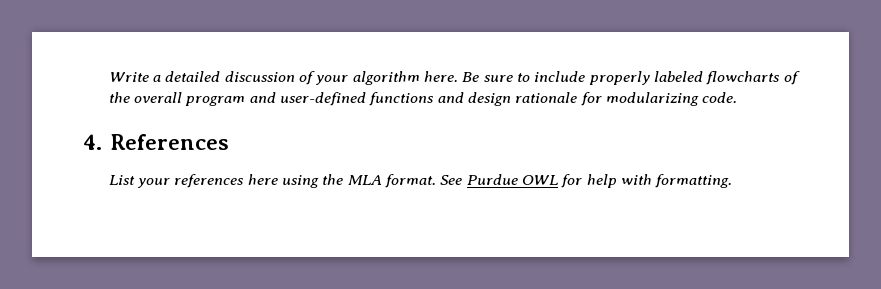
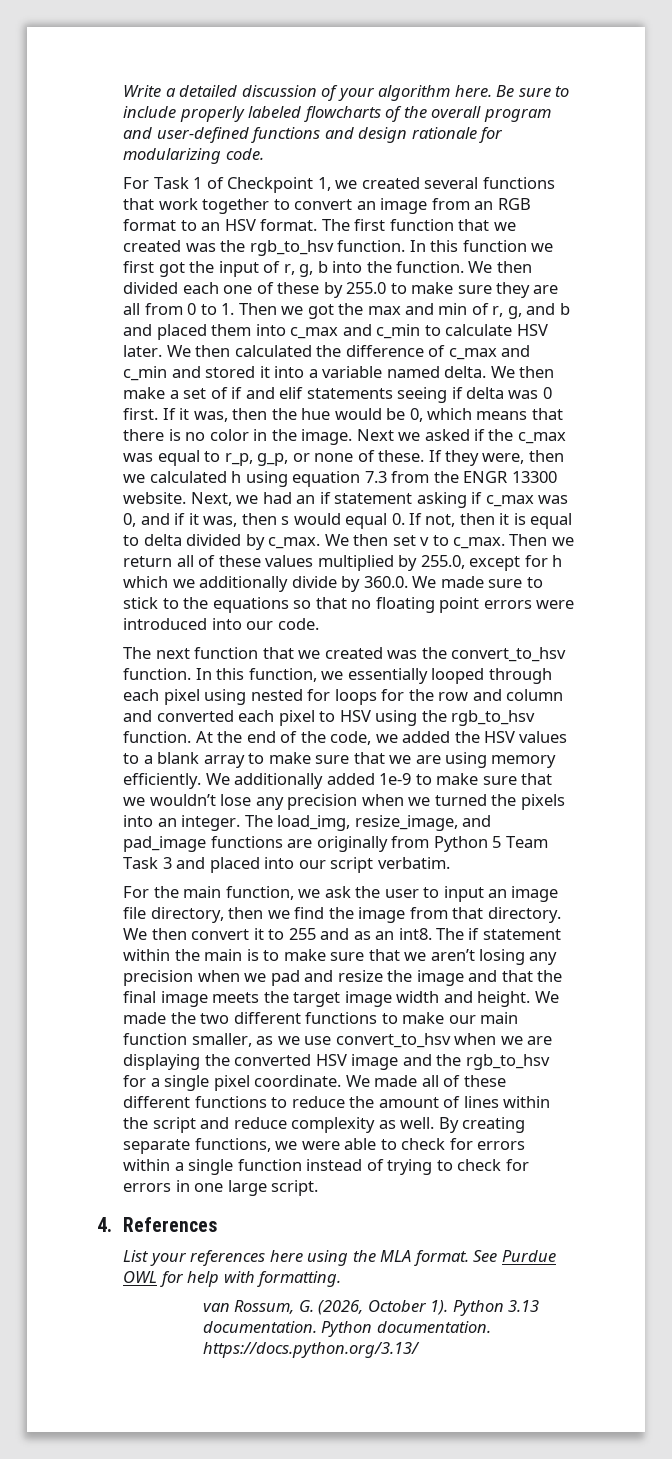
+ For Task 1 of Checkpoint 1, we created several functions that work together to convert an image from an RGB format to an HSV format. The first function that we created was the rgb_to_hsv function. In this function we first got the input of r, g, b into the function. We then divided each one of these by 255.0 to make sure they are all from 0 to 1. Then we got the max and min of r, g, and b and placed them into c_max and c_min to calculate HSV later. We then calculated the difference of c_max and c_min and stored it into a variable named delta. We then make a set of if and elif statements seeing if delta was 0 first. If it was, then the hue would be 0, which means that there is no color in the image. Next we asked if the c_max was equal to r_p, g_p, or none of these. If they were, then we calculated h using equation 7.3 from the ENGR 13300 website. Next, we had an if statement asking if c_max was 0, and if it was, then s would equal 0. If not, then it is equal to delta divided by c_max. We then set v to c_max. Then we return all of these values multiplied by 255.0, except for h which we additionally divide by 360.0. We made sure to stick to the equations so that no floating point errors were introduced into our code.
+ The next function that we created was the convert_to_hsv function. In this function, we essentially looped through each pixel using nested for loops for the row and column and converted each pixel to HSV using the rgb_to_hsv function. At the end of the code, we added the HSV values to a blank array to make sure that we are using memory efficiently. We additionally added 1e-9 to make sure that we wouldn’t lose any precision when we turned the pixels into an integer. The load_img, resize_image, and pad_image functions are originally from Python 5 Team Task 3 and placed into our script verbatim.
+ For the main function, we ask the user to input an image file directory, then we find the image from that directory. We then convert it to 255 and as an int8. The if statement within the main is to make sure that we aren’t losing any precision when we pad and resize the image and that the final image meets the target image width and height. We made the two different functions to make our main function smaller, as we use convert_to_hsv when we are displaying the converted HSV image and the rgb_to_hsv for a single pixel coordinate. We made all of these different functions to reduce the amount of lines within the script and reduce complexity as well. By creating separate functions, we were able to check for errors within a single function instead of trying to check for errors in one large script.
+ van Rossum, G. (2026, October 1). Python 3.13 documentation. Python documentation. https://docs.python.org/3.13/

